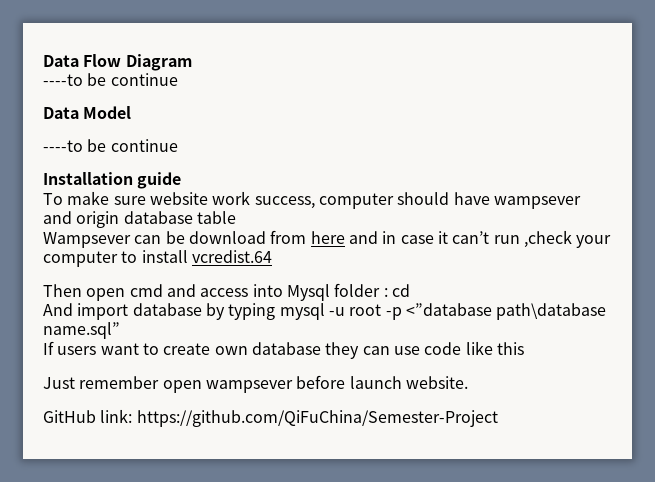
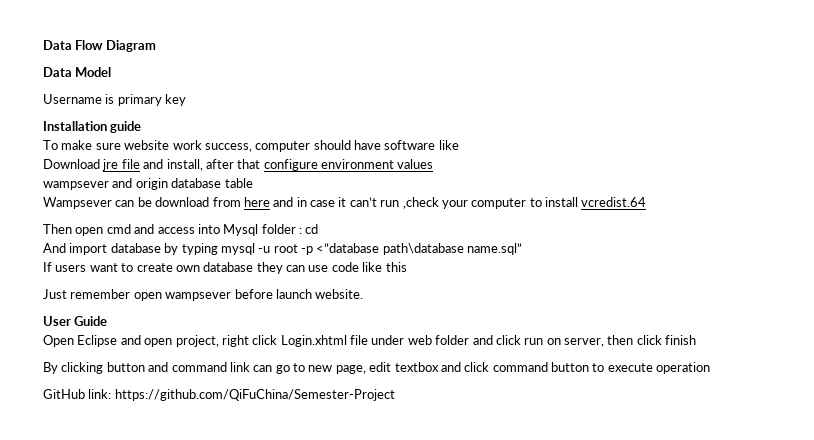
  Data Flow Diagram
- ----to be continue
  Data Model
- ----to be continue
+ Username is primary key
- To make sure website work success, computer should have wampsever and origin database table
+ To make sure website work success, computer should have software like
+ Download jre file and install, after that configure environment values
+ wampsever and origin database table
+ User Guide
+ Open Eclipse and open project, right click Login.xhtml file under web folder and click run on server, then click finish
+ By clicking button and command link can go to new page, edit textbox and click command button to execute operation

